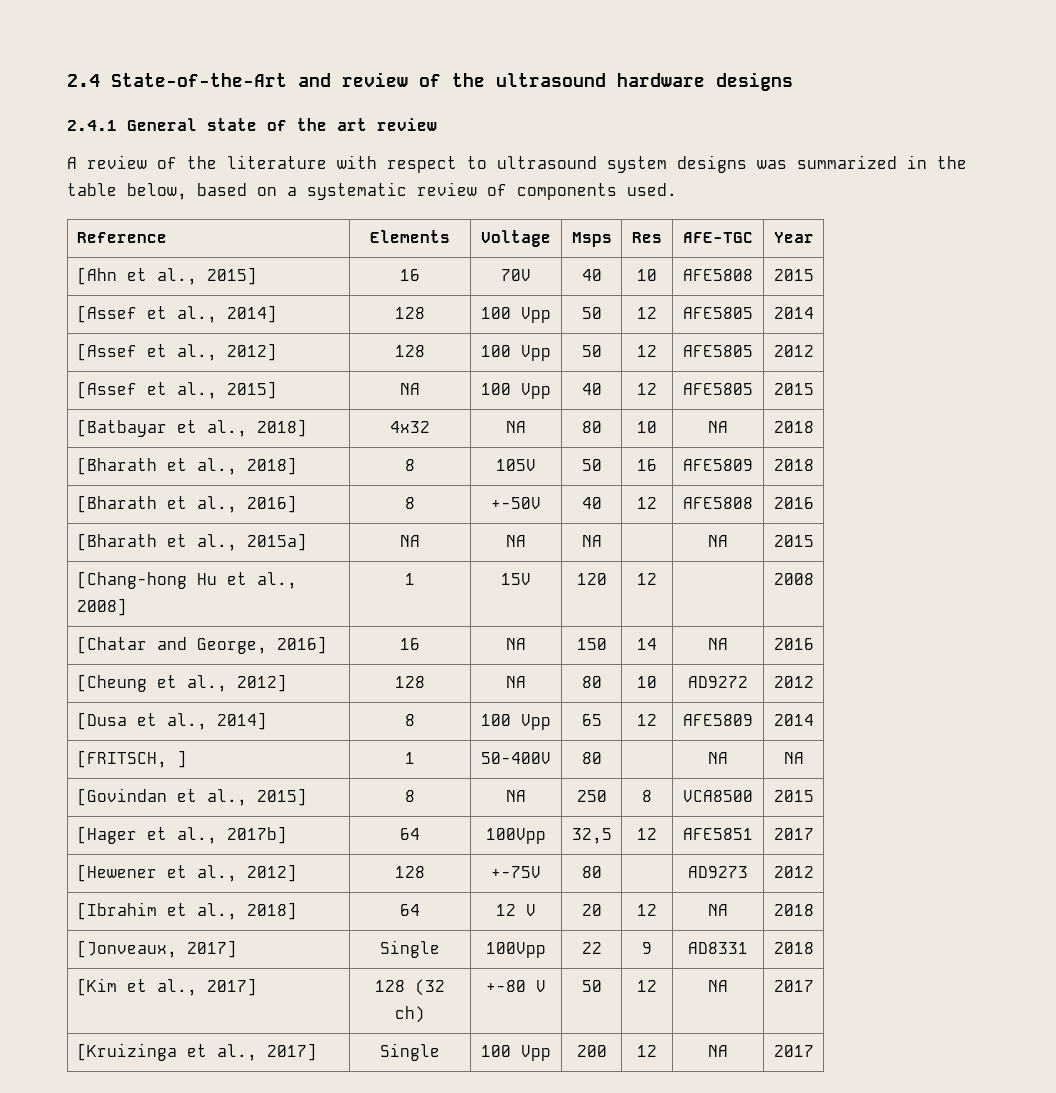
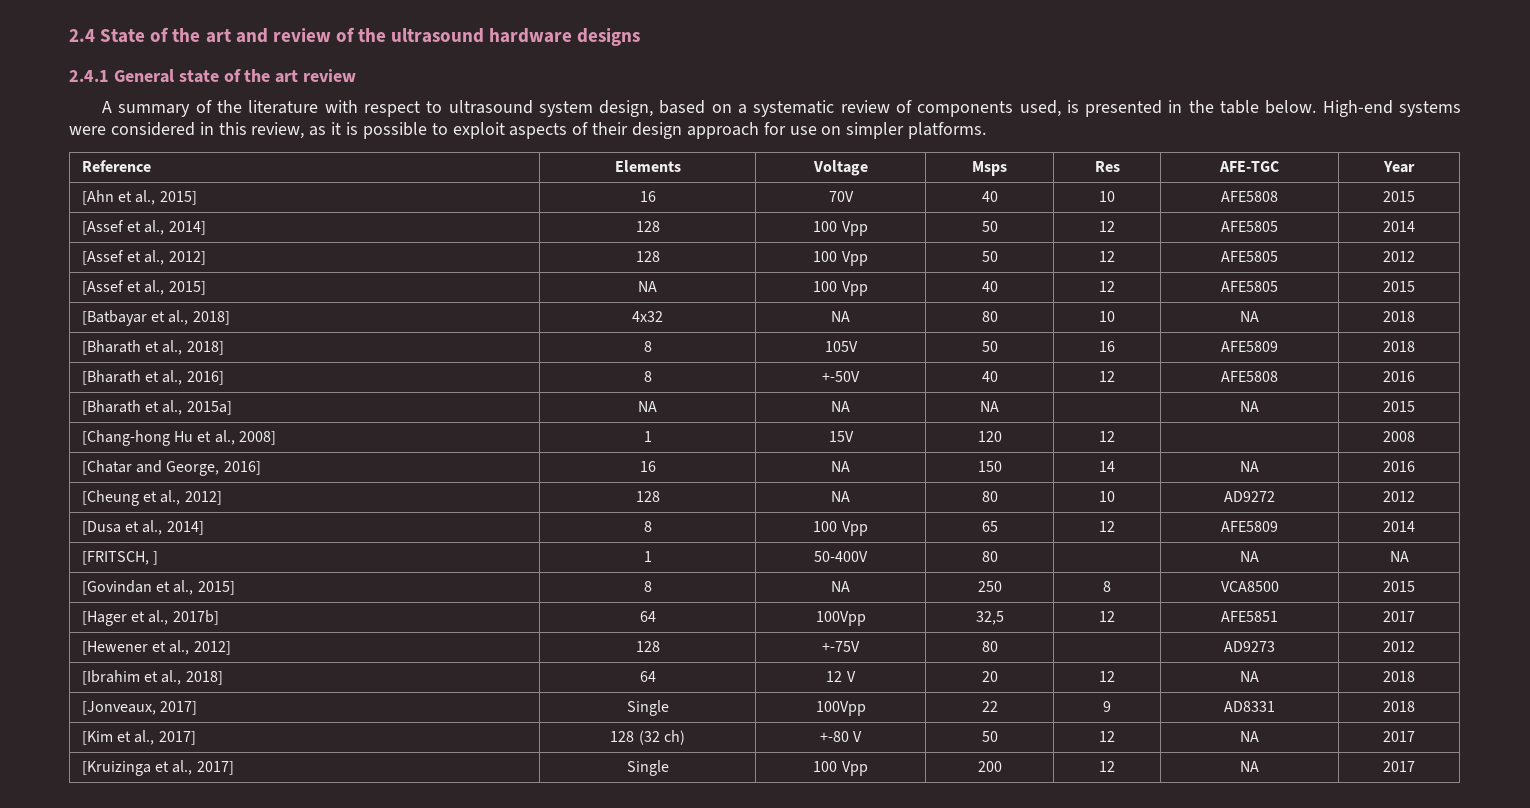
- 2.4 State-of-the-Art and review of the ultrasound hardware designs
+ 2.4 State of the art and review of the ultrasound hardware designs
- A review of the literature with respect to ultrasound system designs was summarized in the table below, based on a systematic review of components used.
+ A summary of the literature with respect to ultrasound system design, based on a systematic review of components used, is presented in the table below. High-end systems were considered in this review, as it is possible to exploit aspects of their design approach for use on simpler platforms.

